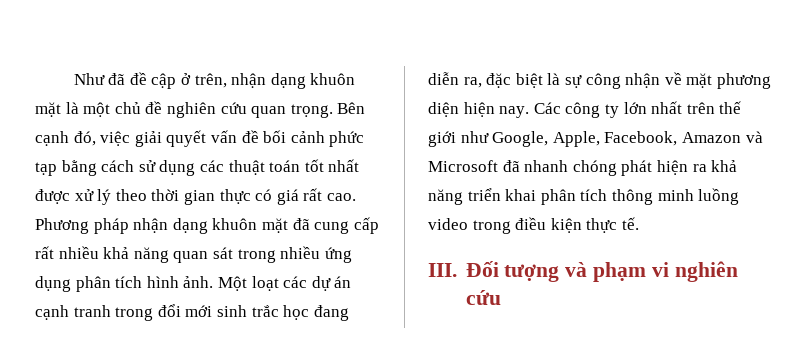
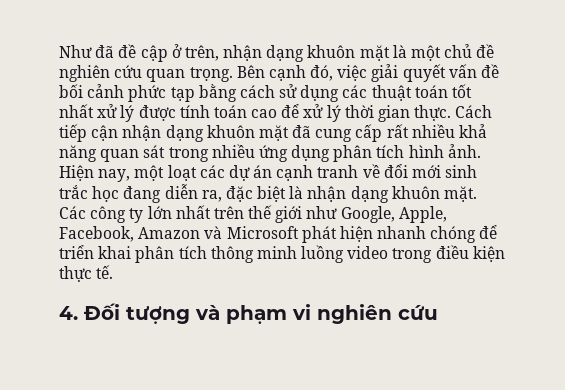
- Bên cạnh đó, việc giải quyết vấn đề bối cảnh phức tạp bằng cách sử dụng các thuật toán tốt nhất được xử lý theo thời gian thực có giá rất cao. Phương pháp nhận dạng khuôn mặt đã cung cấp rất nhiều khả năng quan sát trong nhiều ứng dụng phân tích hình ảnh.
+ Bên cạnh đó, việc giải quyết vấn đề bối cảnh phức tạp bằng cách sử dụng các thuật toán tốt nhất xử lý được tính toán cao để xử lý thời gian thực. Cách tiếp cận nhận dạng khuôn mặt đã cung cấp rất nhiều khả năng quan sát trong nhiều ứng dụng phân tích hình ảnh.
- Một loạt các dự án cạnh tranh trong đổi mới sinh trắc học đang diễn ra, đặc biệt là sự công nhận về mặt phương diện hiện nay.
+ Hiện nay, một loạt các dự án cạnh tranh về đổi mới sinh trắc học đang diễn ra, đặc biệt là nhận dạng khuôn mặt.
- Các công ty lớn nhất trên thế giới như Google, Apple, Facebook, Amazon và Microsoft đã nhanh chóng phát hiện ra khả năng triển khai phân tích thông minh luồng video trong điều kiện thực tế.
+ Các công ty lớn nhất trên thế giới như Google, Apple, Facebook, Amazon và Microsoft phát hiện nhanh chóng để triển khai phân tích thông minh luồng video trong điều kiện thực tế.
- III. Đối tượng và phạm vi nghiên cứu
+ 4. Đối tượng và phạm vi nghiên cứu

